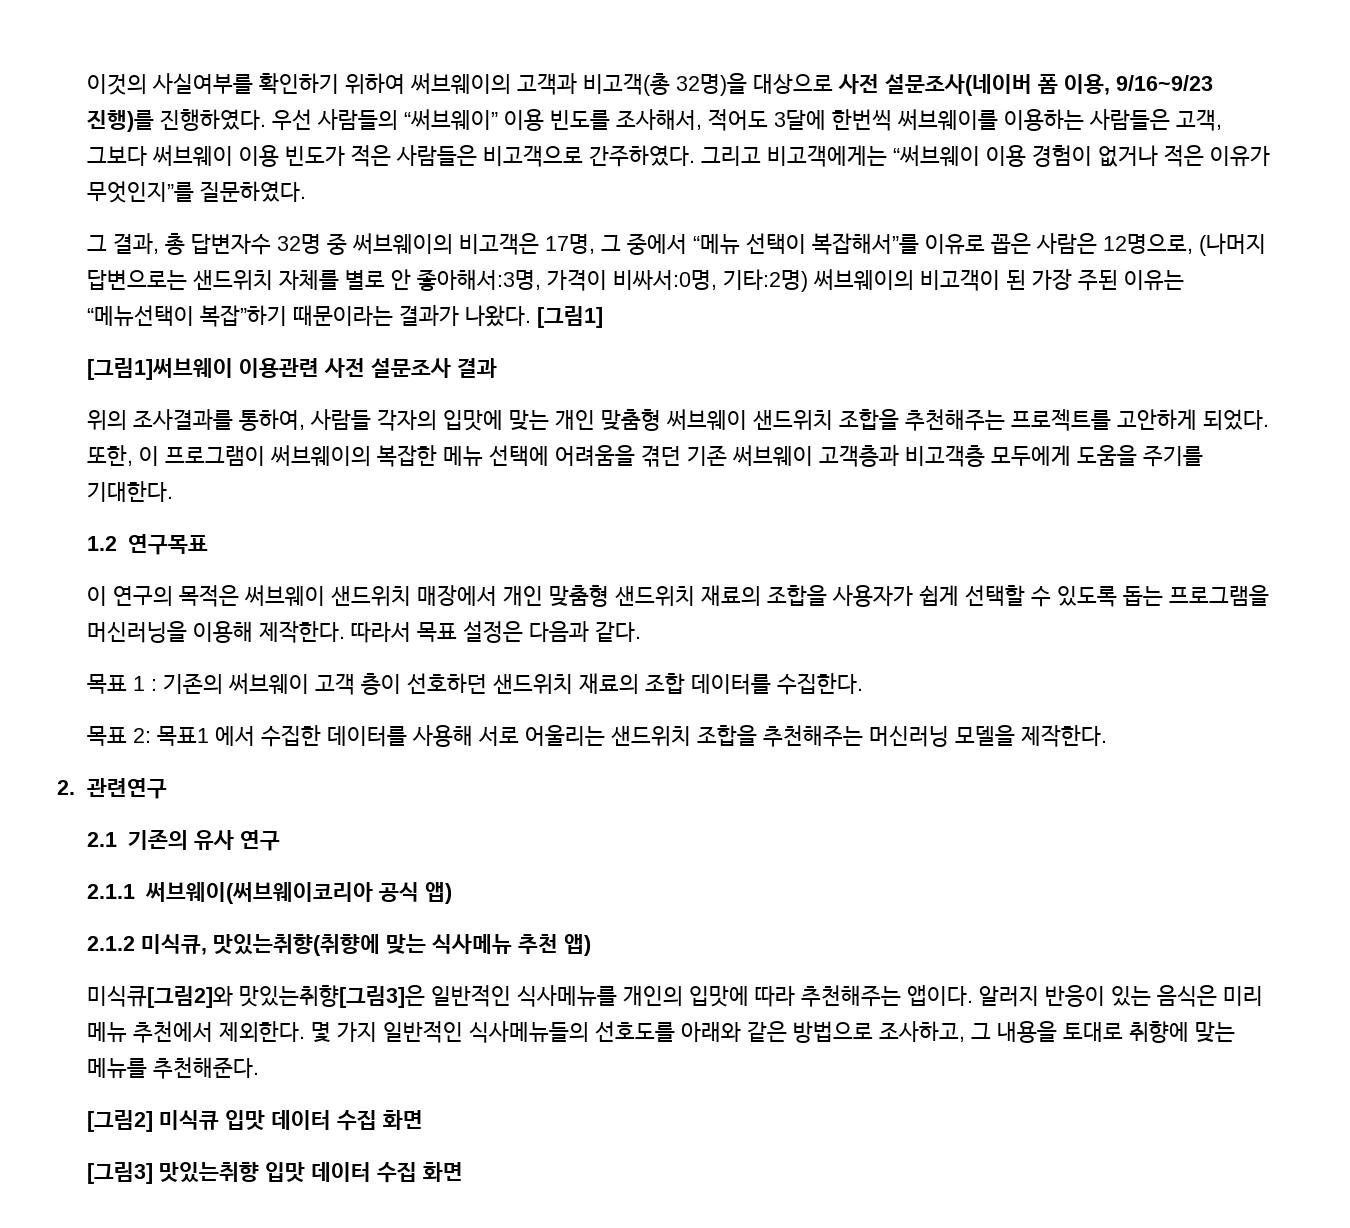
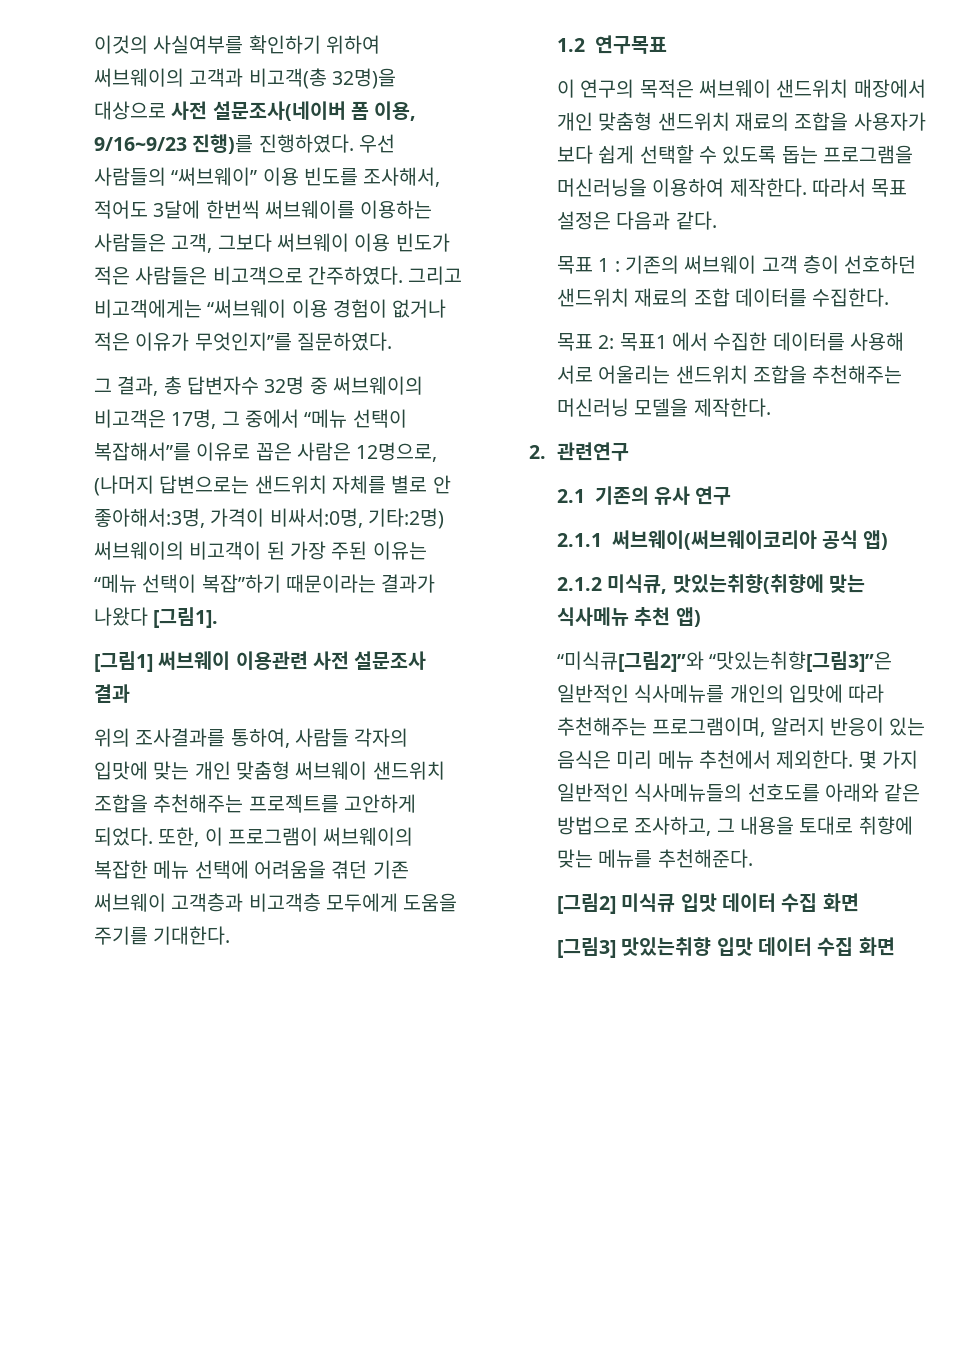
- 그 결과, 총 답변자수 32명 중 써브웨이의 비고객은 17명, 그 중에서 “메뉴 선택이 복잡해서”를 이유로 꼽은 사람은 12명으로, (나머지 답변으로는 샌드위치 자체를 별로 안 좋아해서:3명, 가격이 비싸서:0명, 기타:2명) 써브웨이의 비고객이 된 가장 주된 이유는 “메뉴선택이 복잡”하기 때문이라는 결과가 나왔다. [그림1]
- [그림1]써브웨이 이용관련 사전 설문조사 결과
+ 그 결과, 총 답변자수 32명 중 써브웨이의 비고객은 17명, 그 중에서 “메뉴 선택이 복잡해서”를 이유로 꼽은 사람은 12명으로, (나머지 답변으로는 샌드위치 자체를 별로 안 좋아해서:3명, 가격이 비싸서:0명, 기타:2명) 써브웨이의 비고객이 된 가장 주된 이유는 “메뉴 선택이 복잡”하기 때문이라는 결과가 나왔다 [그림1].
+ [그림1] 써브웨이 이용관련 사전 설문조사 결과
- 이 연구의 목적은 써브웨이 샌드위치 매장에서 개인 맞춤형 샌드위치 재료의 조합을 사용자가 쉽게 선택할 수 있도록 돕는 프로그램을 머신러닝을 이용해 제작한다.
+ 이 연구의 목적은 써브웨이 샌드위치 매장에서 개인 맞춤형 샌드위치 재료의 조합을 사용자가 보다 쉽게 선택할 수 있도록 돕는 프로그램을 머신러닝을 이용하여 제작한다.
- 미식큐[그림2]와 맛있는취향[그림3]은 일반적인 식사메뉴를 개인의 입맛에 따라 추천해주는 앱이다. 알러지 반응이 있는 음식은 미리 메뉴 추천에서 제외한다.
+ “미식큐[그림2]”와 “맛있는취향[그림3]”은 일반적인 식사메뉴를 개인의 입맛에 따라 추천해주는 프로그램이며, 알러지 반응이 있는 음식은 미리 메뉴 추천에서 제외한다.

